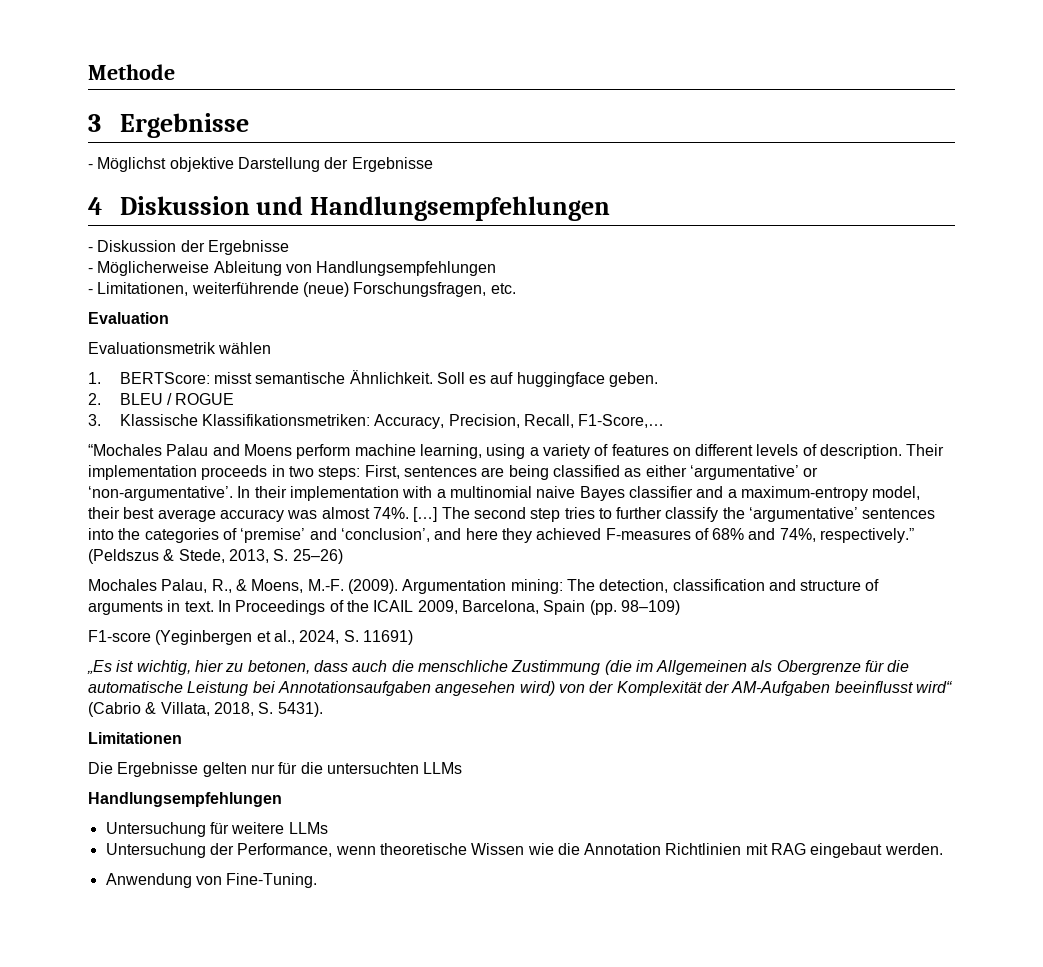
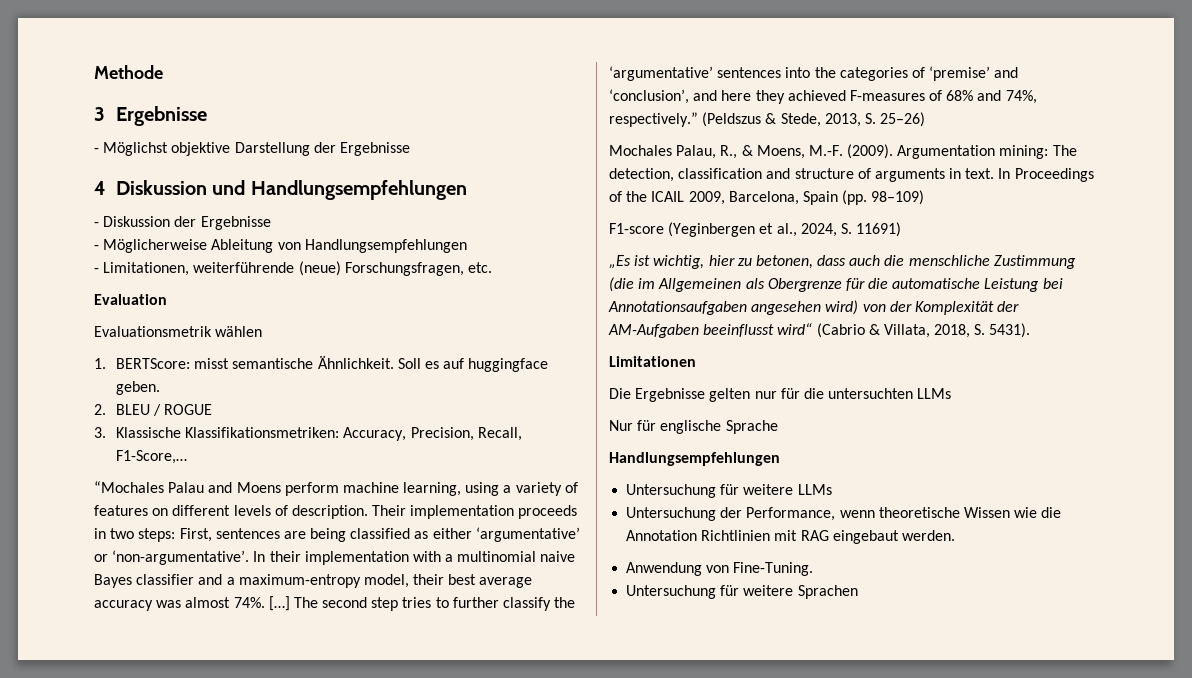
+ Nur für englische Sprache
+ Untersuchung für weitere Sprachen

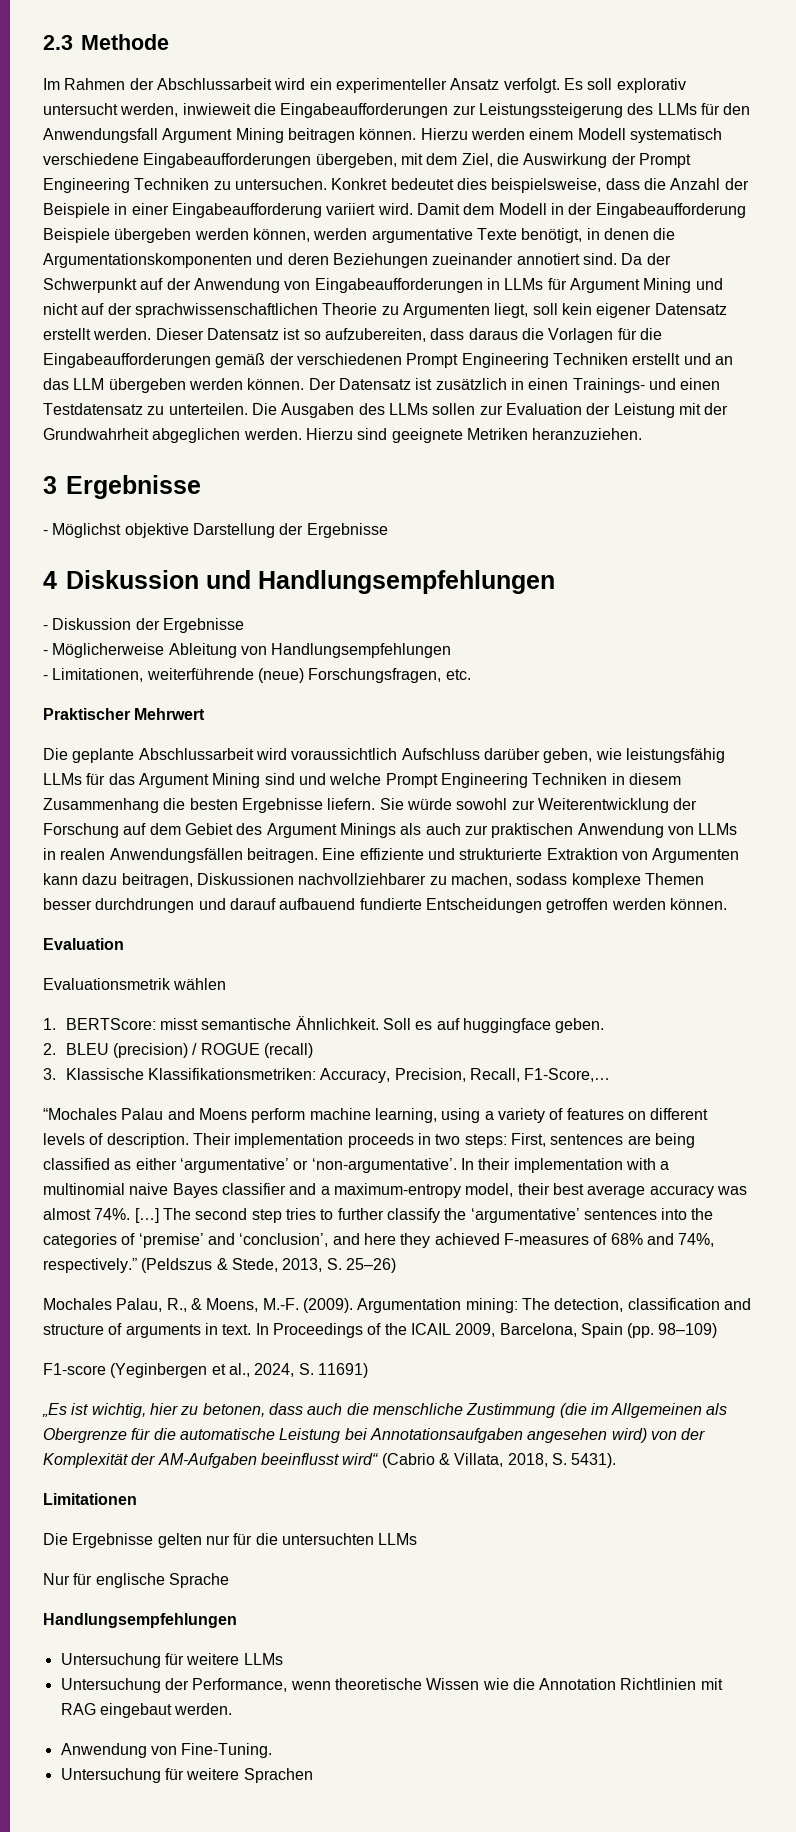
- Methode
+ 2.3 Methode
+ Im Rahmen der Abschlussarbeit wird ein experimenteller Ansatz verfolgt. Es soll explorativ untersucht werden, inwieweit die Eingabeaufforderungen zur Leistungssteigerung des LLMs für den Anwendungsfall Argument Mining beitragen können. Hierzu werden einem Modell systematisch verschiedene Eingabeaufforderungen übergeben, mit dem Ziel, die Auswirkung der Prompt Engineering Techniken zu untersuchen. Konkret bedeutet dies beispielsweise, dass die Anzahl der Beispiele in einer Eingabeaufforderung variiert wird. Damit dem Modell in der Eingabeaufforderung Beispiele übergeben werden können, werden argumentative Texte benötigt, in denen die Argumentationskomponenten und deren Beziehungen zueinander annotiert sind. Da der Schwerpunkt auf der Anwendung von Eingabeaufforderungen in LLMs für Argument Mining und nicht auf der sprachwissenschaftlichen Theorie zu Argumenten liegt, soll kein eigener Datensatz erstellt werden. Dieser Datensatz ist so aufzubereiten, dass daraus die Vorlagen für die Eingabeaufforderungen gemäß der verschiedenen Prompt Engineering Techniken erstellt und an das LLM übergeben werden können. Der Datensatz ist zusätzlich in einen Trainings- und einen Testdatensatz zu unterteilen. Die Ausgaben des LLMs sollen zur Evaluation der Leistung mit der Grundwahrheit abgeglichen werden. Hierzu sind geeignete Metriken heranzuziehen.
+ Praktischer Mehrwert
+ Die geplante Abschlussarbeit wird voraussichtlich Aufschluss darüber geben, wie leistungsfähig LLMs für das Argument Mining sind und welche Prompt Engineering Techniken in diesem Zusammenhang die besten Ergebnisse liefern. Sie würde sowohl zur Weiterentwicklung der Forschung auf dem Gebiet des Argument Minings als auch zur praktischen Anwendung von LLMs in realen Anwendungsfällen beitragen. Eine effiziente und strukturierte Extraktion von Argumenten kann dazu beitragen, Diskussionen nachvollziehbarer zu machen, sodass komplexe Themen besser durchdrungen und darauf aufbauend fundierte Entscheidungen getroffen werden können.
- 2. BLEU / ROGUE
+ 2. BLEU (precision) / ROGUE (recall)

